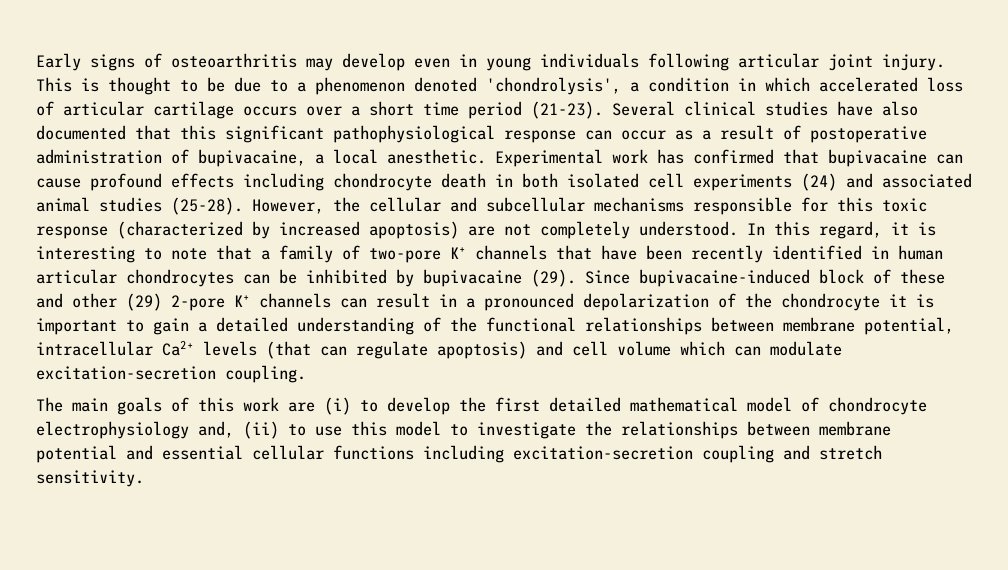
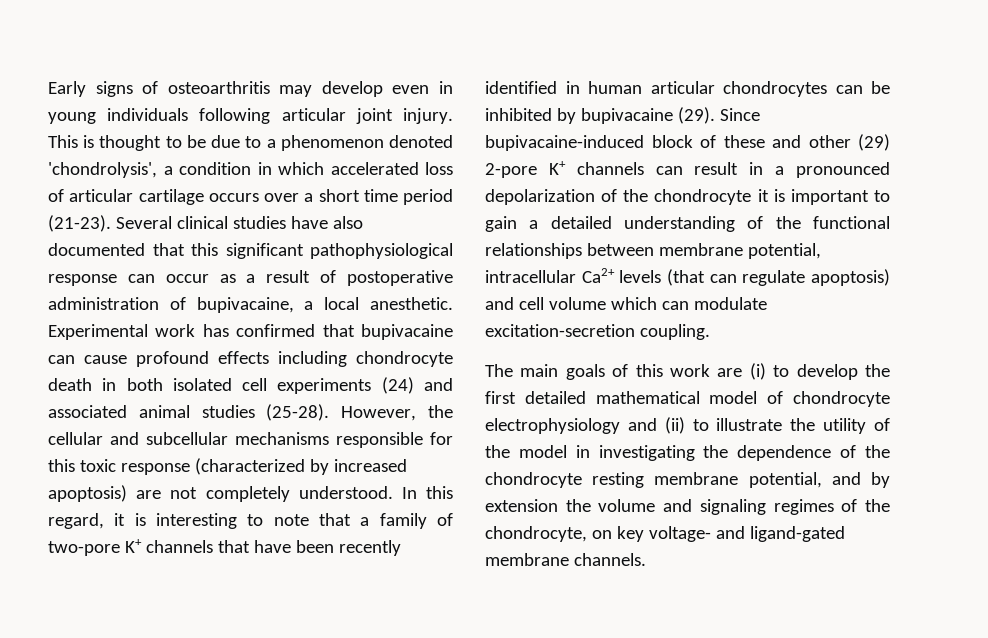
- The main goals of this work are (i) to develop the first detailed mathematical model of chondrocyte electrophysiology and, (ii) to use this model to investigate the relationships between membrane potential and essential cellular functions including excitation-secretion coupling and stretch sensitivity.
+ The main goals of this work are (i) to develop the first detailed mathematical model of chondrocyte electrophysiology and (ii) to illustrate the utility of the model in investigating the dependence of the chondrocyte resting membrane potential, and by extension the volume and signaling regimes of the chondrocyte, on key voltage- and ligand-gated membrane channels.

